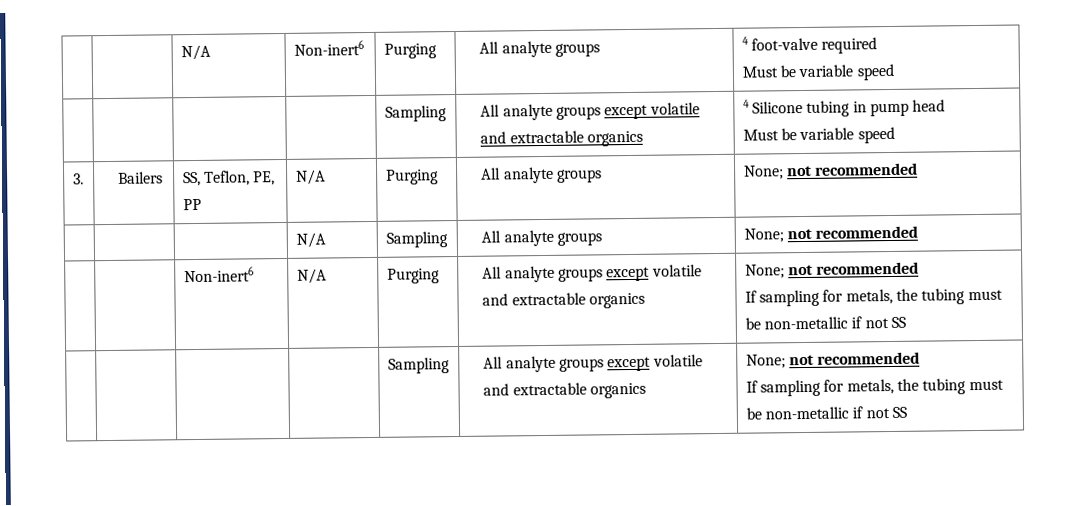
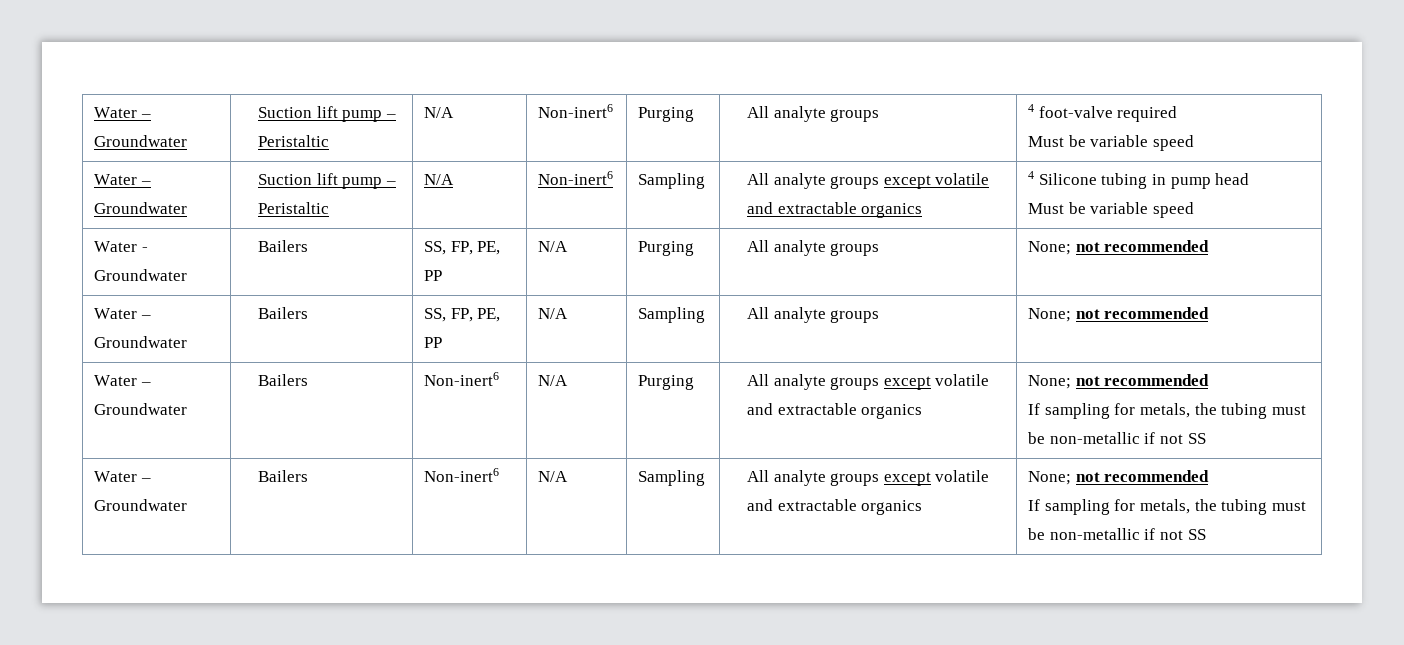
- | | N/A | Non-inert6 | Purging | All analyte groups | 4 foot-valve required
+ Water – Groundwater | Suction lift pump – Peristaltic | N/A | Non-inert6 | Purging | All analyte groups | 4 foot-valve required
- | | | | Sampling | All analyte groups except volatile and extractable organics | 4 Silicone tubing in pump head
+ Water – Groundwater | Suction lift pump – Peristaltic | N/A | Non-inert6 | Sampling | All analyte groups except volatile and extractable organics | 4 Silicone tubing in pump head
- 3. | Bailers | SS, Teflon, PE, PP | N/A | Purging | All analyte groups | None; not recommended
+ Water - Groundwater | Bailers | SS, FP, PE, PP | N/A | Purging | All analyte groups | None; not recommended
- | | | N/A | Sampling | All analyte groups | None; not recommended
+ Water – Groundwater | Bailers | SS, FP, PE, PP | N/A | Sampling | All analyte groups | None; not recommended
- | | Non-inert6 | N/A | Purging | All analyte groups except volatile and extractable organics | None; not recommended
+ Water – Groundwater | Bailers | Non-inert6 | N/A | Purging | All analyte groups except volatile and extractable organics | None; not recommended
- | | | | Sampling | All analyte groups except volatile and extractable organics | None; not recommended
+ Water – Groundwater | Bailers | Non-inert6 | N/A | Sampling | All analyte groups except volatile and extractable organics | None; not recommended

